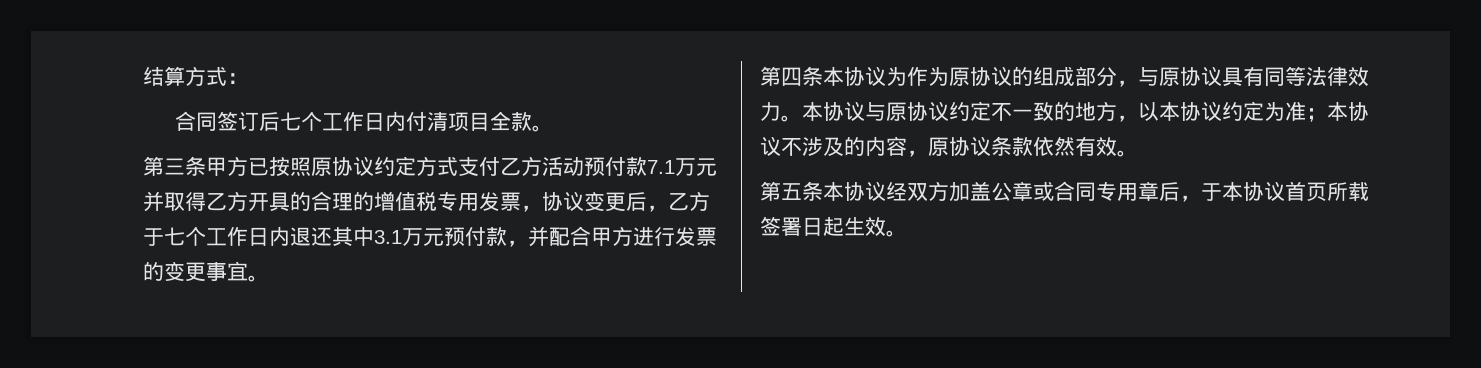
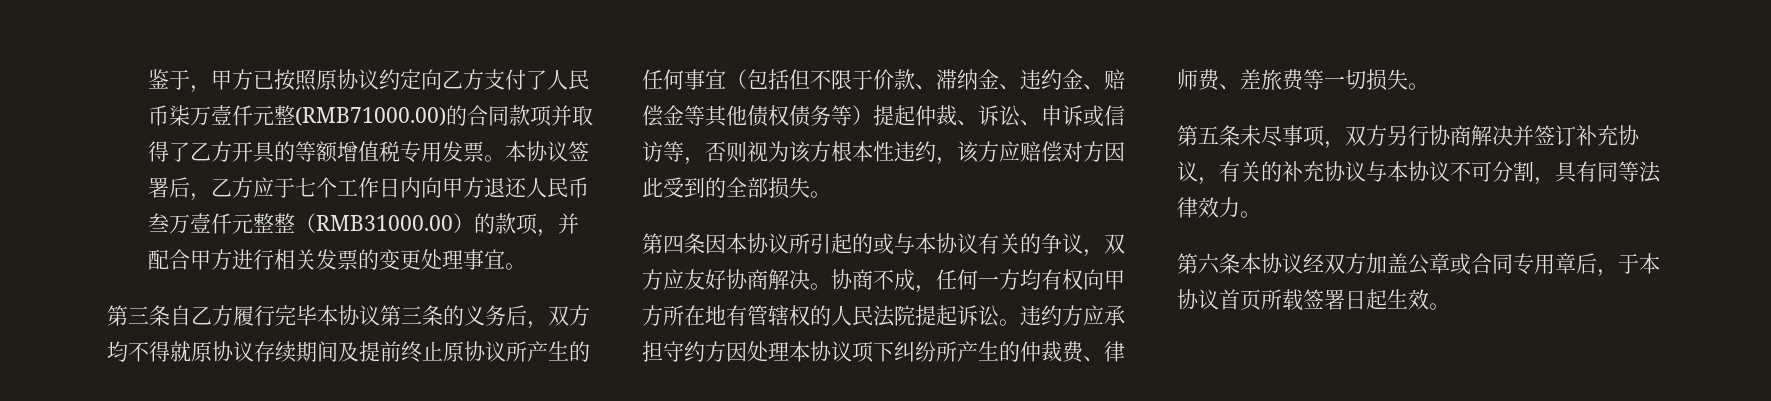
- 结算方式：
- 合同签订后七个工作日内付清项目全款。
- 第三条甲方已按照原协议约定方式支付乙方活动预付款7.1万元并取得乙方开具的合理的增值税专用发票，协议变更后，乙方于七个工作日内退还其中3.1万元预付款，并配合甲方进行发票的变更事宜。
+ 鉴于，甲方已按照原协议约定向乙方支付了人民币柒万壹仟元整(RMB71000.00)的合同款项并取得了乙方开具的等额增值税专用发票。本协议签署后，乙方应于七个工作日内向甲方退还人民币叁万壹仟元整整（RMB31000.00）的款项，并配合甲方进行相关发票的变更处理事宜。
- 第四条本协议为作为原协议的组成部分，与原协议具有同等法律效力。本协议与原协议约定不一致的地方，以本协议约定为准；本协议不涉及的内容，原协议条款依然有效。
- 第五条本协议经双方加盖公章或合同专用章后，于本协议首页所载签署日起生效。
+ 第三条自乙方履行完毕本协议第三条的义务后，双方均不得就原协议存续期间及提前终止原协议所产生的任何事宜（包括但不限于价款、滞纳金、违约金、赔偿金等其他债权债务等）提起仲裁、诉讼、申诉或信访等，否则视为该方根本性违约，该方应赔偿对方因此受到的全部损失。
+ 第四条因本协议所引起的或与本协议有关的争议，双方应友好协商解决。协商不成，任何一方均有权向甲方所在地有管辖权的人民法院提起诉讼。违约方应承担守约方因处理本协议项下纠纷所产生的仲裁费、律师费、差旅费等一切损失。
+ 第五条未尽事项，双方另行协商解决并签订补充协议，有关的补充协议与本协议不可分割，具有同等法律效力。
+ 第六条本协议经双方加盖公章或合同专用章后，于本协议首页所载签署日起生效。

